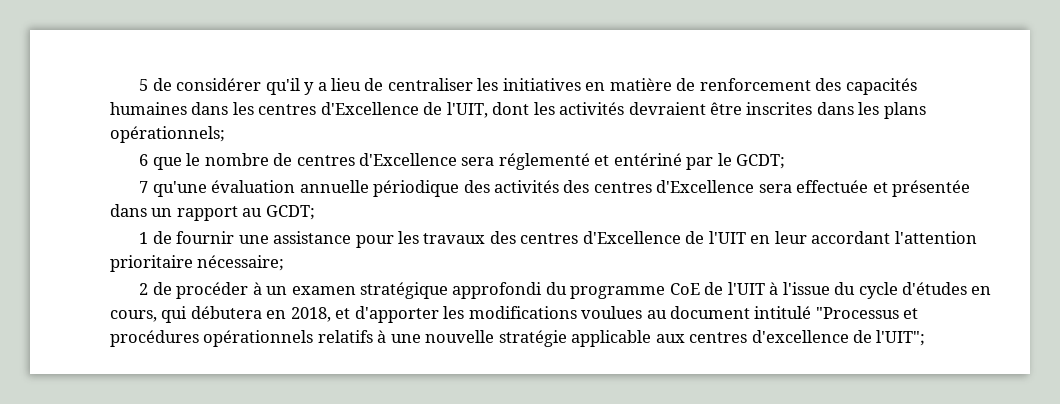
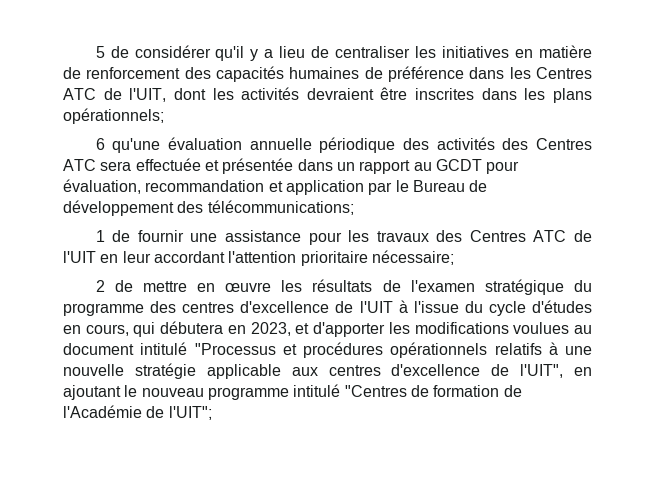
- 5 de considérer qu'il y a lieu de centraliser les initiatives en matière de renforcement des capacités humaines dans les centres d'Excellence de l'UIT, dont les activités devraient être inscrites dans les plans opérationnels;
+ 5 de considérer qu'il y a lieu de centraliser les initiatives en matière de renforcement des capacités humaines de préférence dans les Centres ATC de l'UIT, dont les activités devraient être inscrites dans les plans opérationnels;
- 6 que le nombre de centres d'Excellence sera réglementé et entériné par le GCDT;
- 7 qu'une évaluation annuelle périodique des activités des centres d'Excellence sera effectuée et présentée dans un rapport au GCDT;
+ 6 qu'une évaluation annuelle périodique des activités des Centres ATC sera effectuée et présentée dans un rapport au GCDT pour évaluation, recommandation et application par le Bureau de développement des télécommunications;
- 1 de fournir une assistance pour les travaux des centres d'Excellence de l'UIT en leur accordant l'attention prioritaire nécessaire;
+ 1 de fournir une assistance pour les travaux des Centres ATC de l'UIT en leur accordant l'attention prioritaire nécessaire;
- 2 de procéder à un examen stratégique approfondi du programme CoE de l'UIT à l'issue du cycle d'études en cours, qui débutera en 2018, et d'apporter les modifications voulues au document intitulé "Processus et procédures opérationnels relatifs à une nouvelle stratégie applicable aux centres d'excellence de l'UIT";
+ 2 de mettre en œuvre les résultats de l'examen stratégique du programme des centres d'excellence de l'UIT à l'issue du cycle d'études en cours, qui débutera en 2023, et d'apporter les modifications voulues au document intitulé "Processus et procédures opérationnels relatifs à une nouvelle stratégie applicable aux centres d'excellence de l'UIT", en ajoutant le nouveau programme intitulé "Centres de formation de l'Académie de l'UIT";

